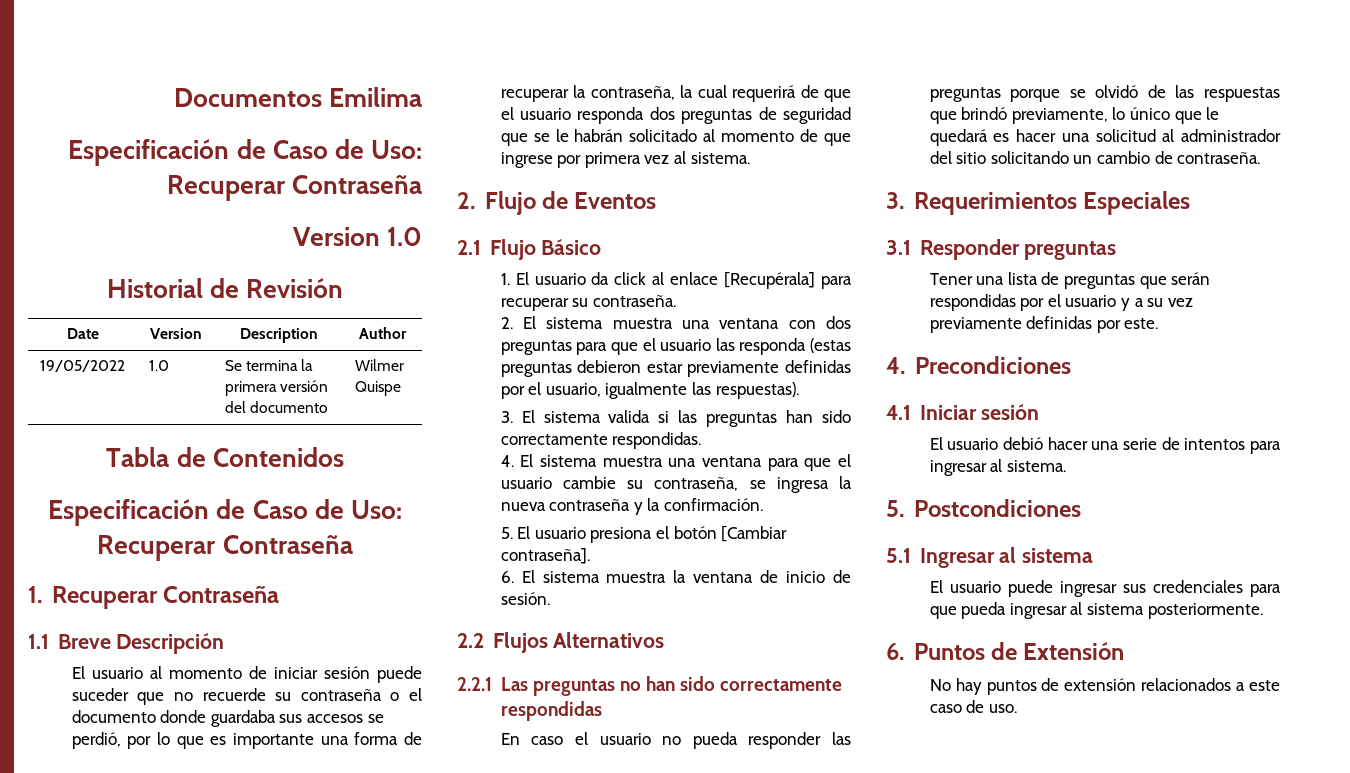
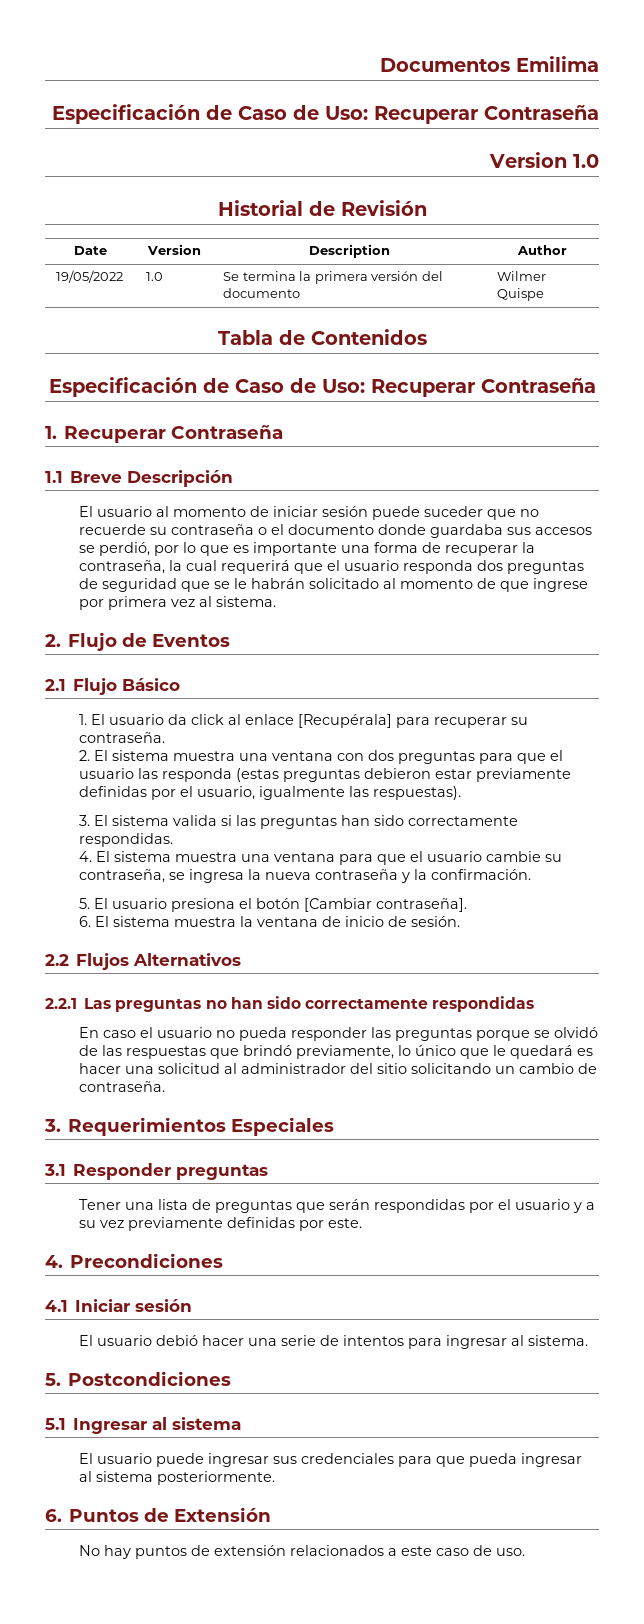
- El usuario al momento de iniciar sesión puede suceder que no recuerde su contraseña o el documento donde guardaba sus accesos se perdió, por lo que es importante una forma de recuperar la contraseña, la cual requerirá de que el usuario responda dos preguntas de seguridad que se le habrán solicitado al momento de que ingrese por primera vez al sistema.
+ El usuario al momento de iniciar sesión puede suceder que no recuerde su contraseña o el documento donde guardaba sus accesos se perdió, por lo que es importante una forma de recuperar la contraseña, la cual requerirá que el usuario responda dos preguntas de seguridad que se le habrán solicitado al momento de que ingrese por primera vez al sistema.

